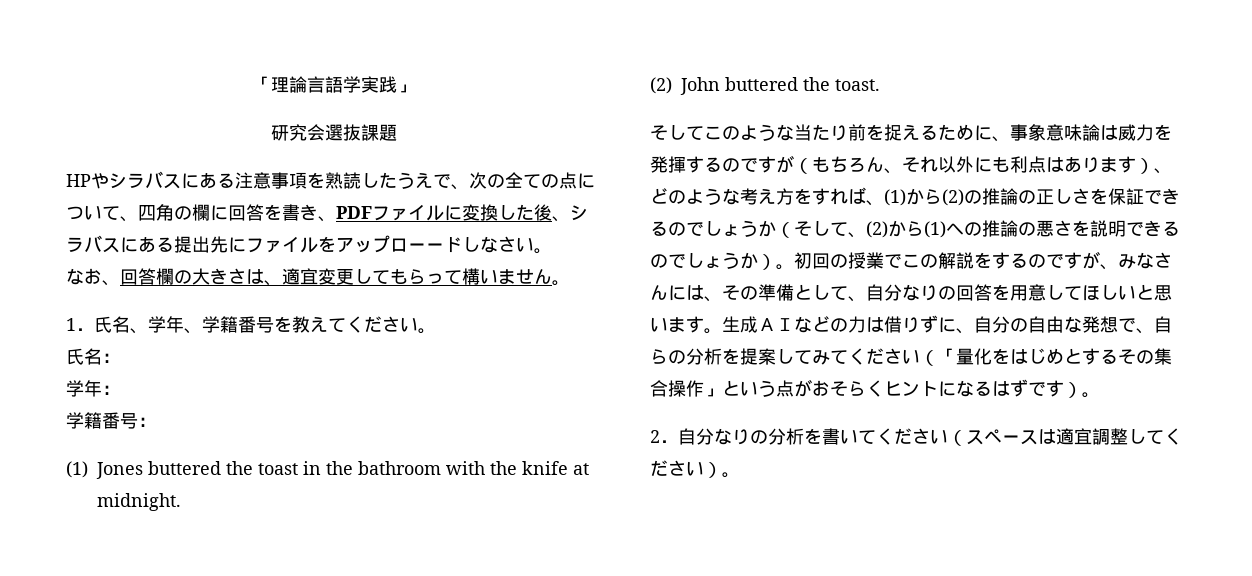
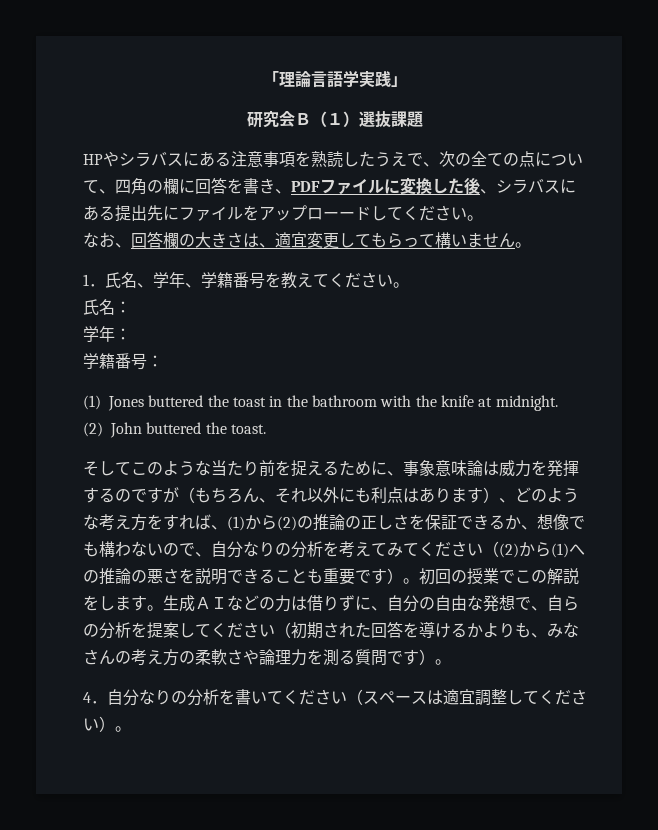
- 研究会選抜課題
+ 研究会Ｂ（１）選抜課題
- HPやシラバスにある注意事項を熟読したうえで、次の全ての点について、四角の欄に回答を書き、PDFファイルに変換した後、シラバスにある提出先にファイルをアップローードしなさい。
+ HPやシラバスにある注意事項を熟読したうえで、次の全ての点について、四角の欄に回答を書き、PDFファイルに変換した後、シラバスにある提出先にファイルをアップローードしてください。
- そしてこのような当たり前を捉えるために、事象意味論は威力を発揮するのですが（もちろん、それ以外にも利点はあります）、どのような考え方をすれば、(1)から(2)の推論の正しさを保証できるのでしょうか（そして、(2)から(1)への推論の悪さを説明できるのでしょうか）。
+ そしてこのような当たり前を捉えるために、事象意味論は威力を発揮するのですが（もちろん、それ以外にも利点はあります）、どのような考え方をすれば、(1)から(2)の推論の正しさを保証できるか、想像でも構わないので、自分なりの分析を考えてみてください（(2)から(1)への推論の悪さを説明できることも重要です）。
- 初回の授業でこの解説をするのですが、みなさんには、その準備として、自分なりの回答を用意してほしいと思います。
+ 初回の授業でこの解説をします。
- 生成ＡＩなどの力は借りずに、自分の自由な発想で、自らの分析を提案してみてください（「量化をはじめとするその集合操作」という点がおそらくヒントになるはずです）。
+ 生成ＡＩなどの力は借りずに、自分の自由な発想で、自らの分析を提案してください（初期された回答を導けるかよりも、みなさんの考え方の柔軟さや論理力を測る質問です）。
- 2．自分なりの分析を書いてください（スペースは適宜調整してください）。
+ 4．自分なりの分析を書いてください（スペースは適宜調整してください）。

